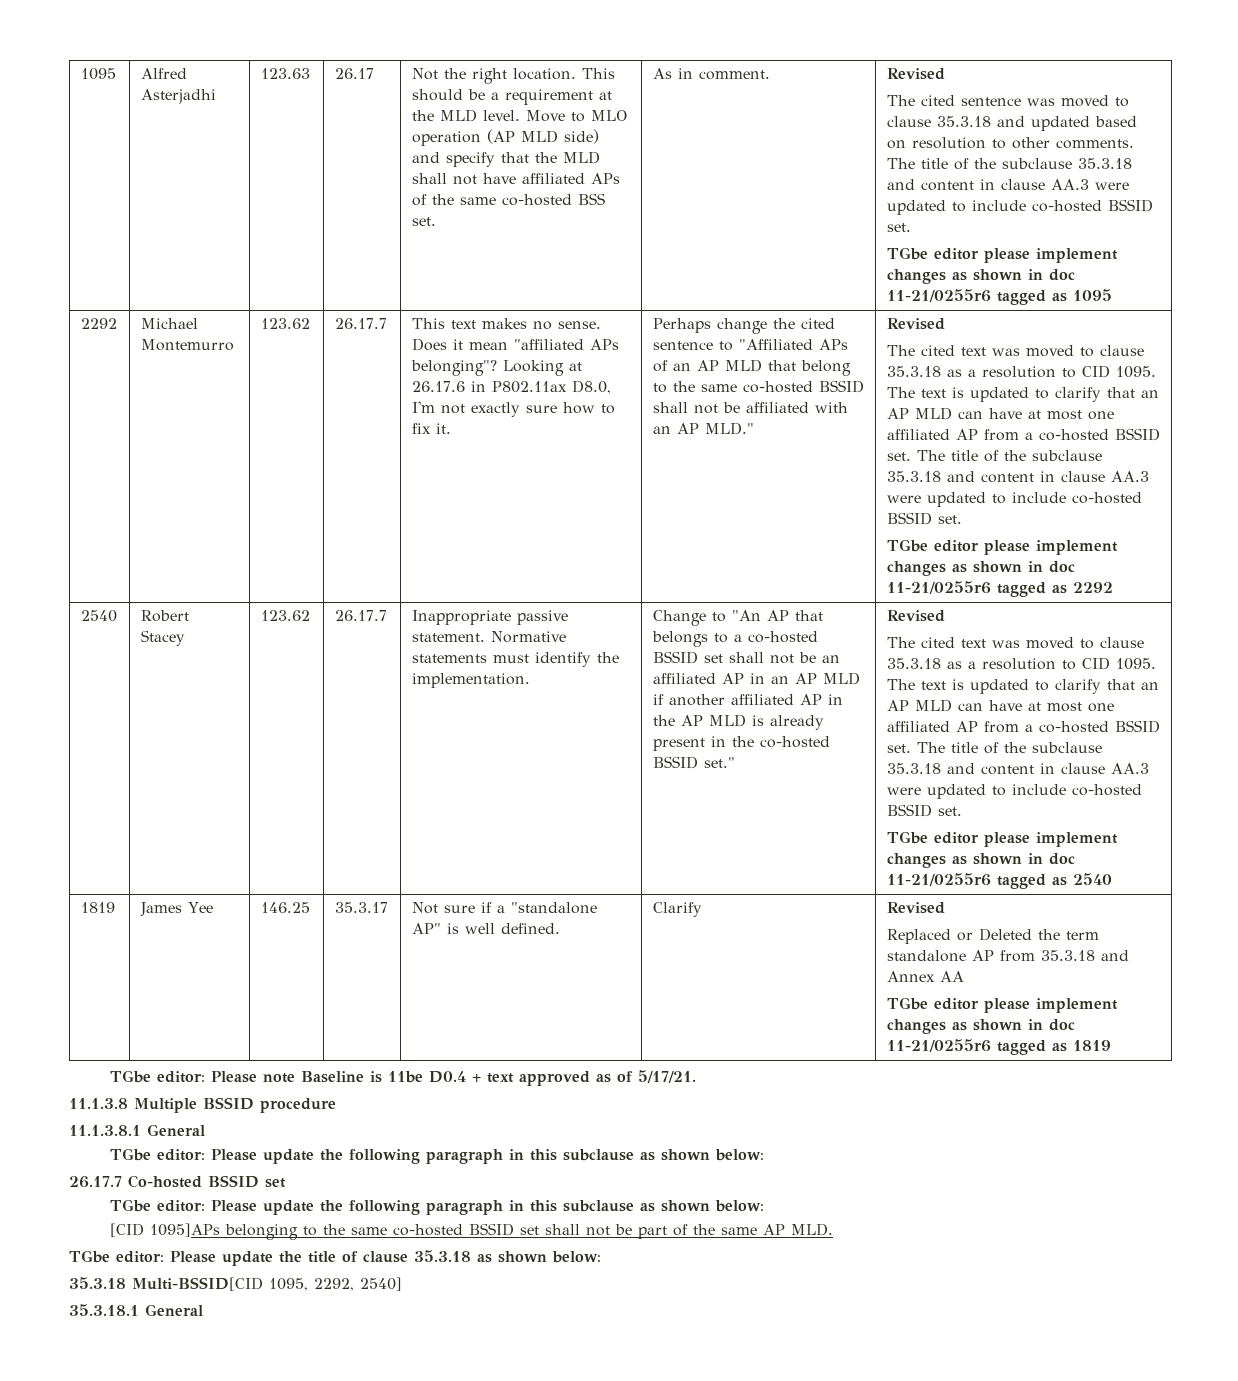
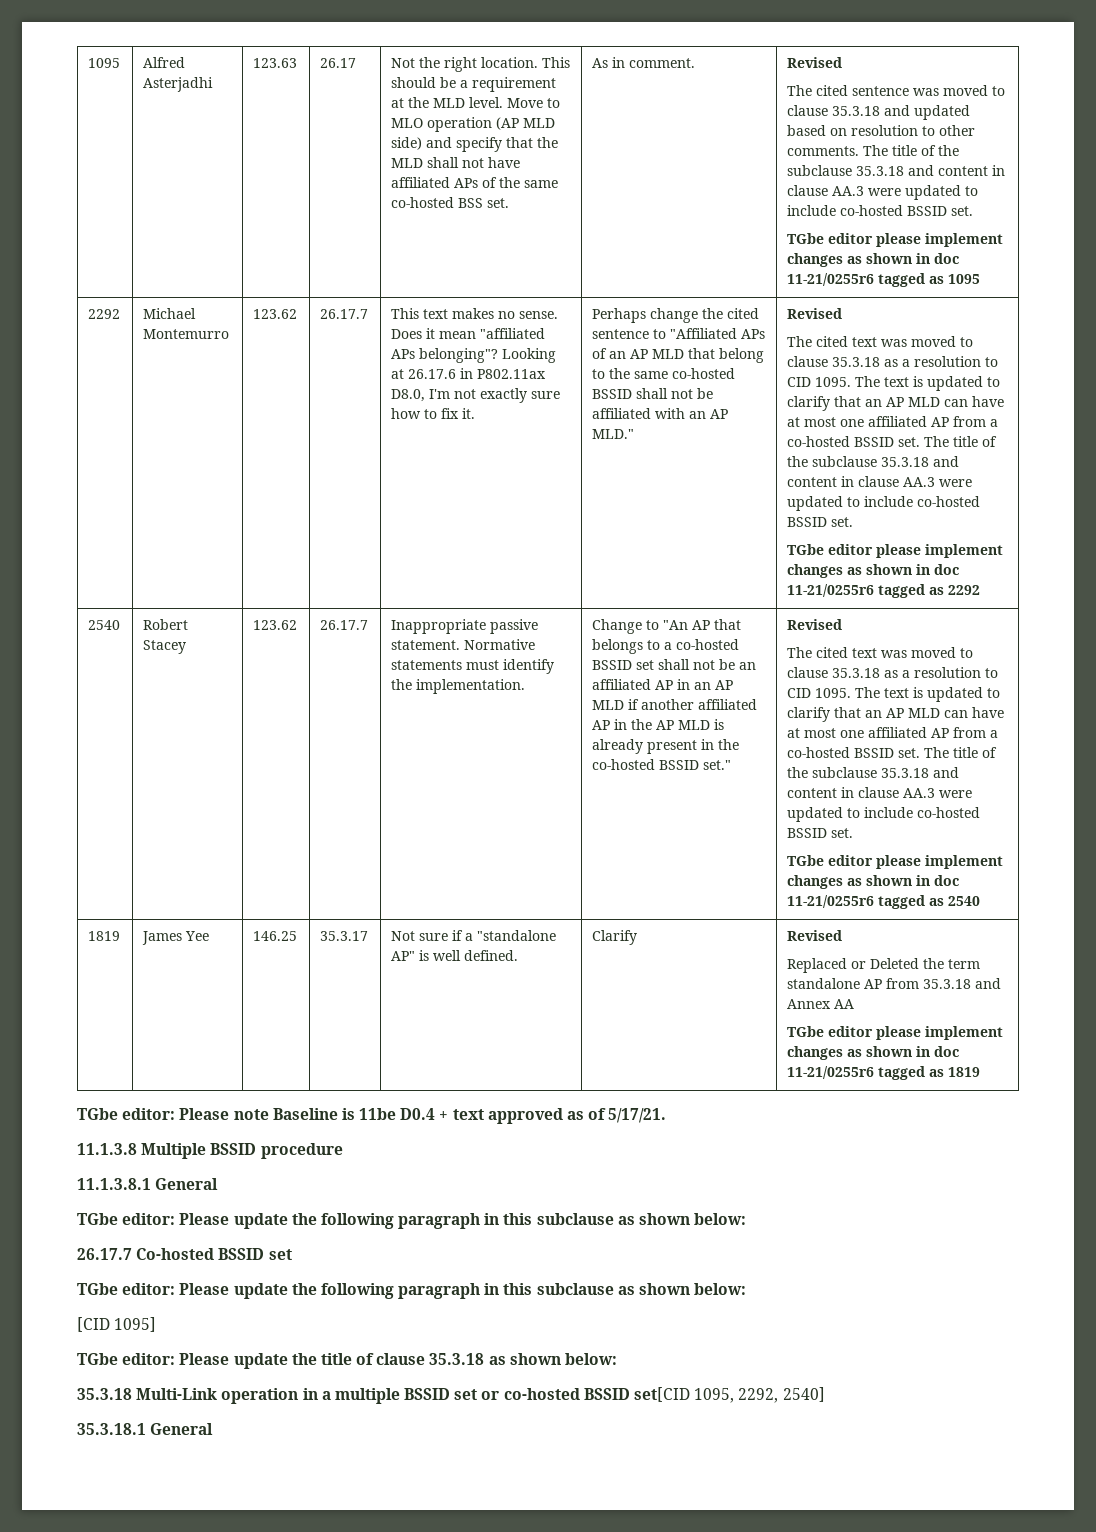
- [CID 1095]APs belonging to the same co-hosted BSSID set shall not be part of the same AP MLD.
+ [CID 1095]
- 35.3.18 Multi-BSSID[CID 1095, 2292, 2540]
+ 35.3.18 Multi-Link operation in a multiple BSSID set or co-hosted BSSID set[CID 1095, 2292, 2540]

